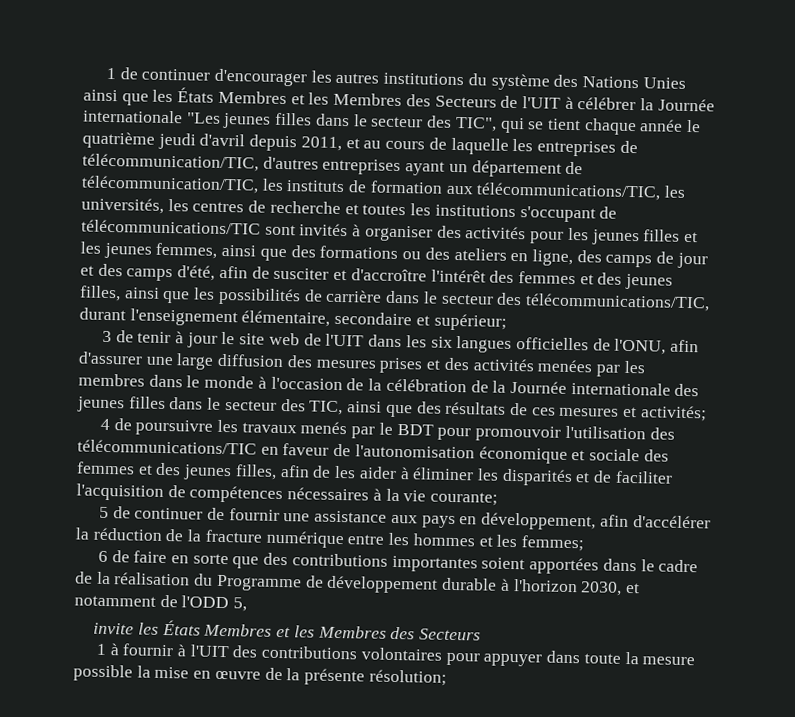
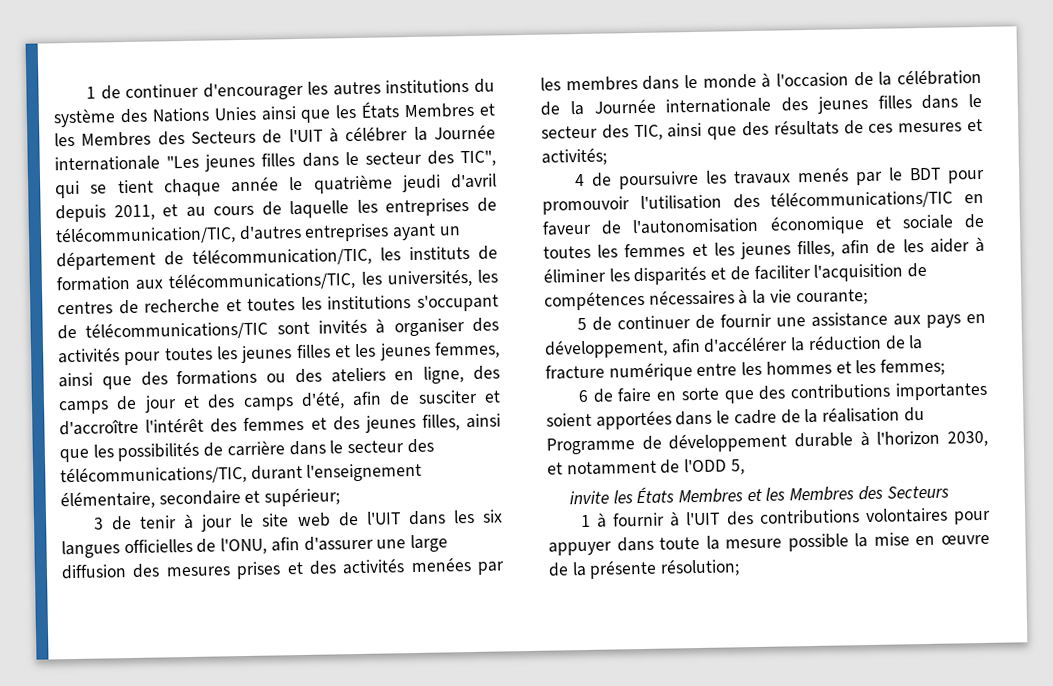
- 1 de continuer d'encourager les autres institutions du système des Nations Unies ainsi que les États Membres et les Membres des Secteurs de l'UIT à célébrer la Journée internationale "Les jeunes filles dans le secteur des TIC", qui se tient chaque année le quatrième jeudi d'avril depuis 2011, et au cours de laquelle les entreprises de télécommunication/TIC, d'autres entreprises ayant un département de télécommunication/TIC, les instituts de formation aux télécommunications/TIC, les universités, les centres de recherche et toutes les institutions s'occupant de télécommunications/TIC sont invités à organiser des activités pour les jeunes filles et les jeunes femmes, ainsi que des formations ou des ateliers en ligne, des camps de jour et des camps d'été, afin de susciter et d'accroître l'intérêt des femmes et des jeunes filles, ainsi que les possibilités de carrière dans le secteur des télécommunications/TIC, durant l'enseignement élémentaire, secondaire et supérieur;
+ 1 de continuer d'encourager les autres institutions du système des Nations Unies ainsi que les États Membres et les Membres des Secteurs de l'UIT à célébrer la Journée internationale "Les jeunes filles dans le secteur des TIC", qui se tient chaque année le quatrième jeudi d'avril depuis 2011, et au cours de laquelle les entreprises de télécommunication/TIC, d'autres entreprises ayant un département de télécommunication/TIC, les instituts de formation aux télécommunications/TIC, les universités, les centres de recherche et toutes les institutions s'occupant de télécommunications/TIC sont invités à organiser des activités pour toutes les jeunes filles et les jeunes femmes, ainsi que des formations ou des ateliers en ligne, des camps de jour et des camps d'été, afin de susciter et d'accroître l'intérêt des femmes et des jeunes filles, ainsi que les possibilités de carrière dans le secteur des télécommunications/TIC, durant l'enseignement élémentaire, secondaire et supérieur;
- 4 de poursuivre les travaux menés par le BDT pour promouvoir l'utilisation des télécommunications/TIC en faveur de l'autonomisation économique et sociale des femmes et des jeunes filles, afin de les aider à éliminer les disparités et de faciliter l'acquisition de compétences nécessaires à la vie courante;
+ 4 de poursuivre les travaux menés par le BDT pour promouvoir l'utilisation des télécommunications/TIC en faveur de l'autonomisation économique et sociale de toutes les femmes et les jeunes filles, afin de les aider à éliminer les disparités et de faciliter l'acquisition de compétences nécessaires à la vie courante;

